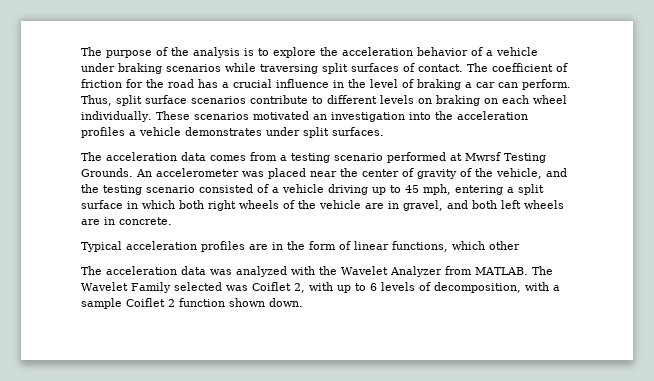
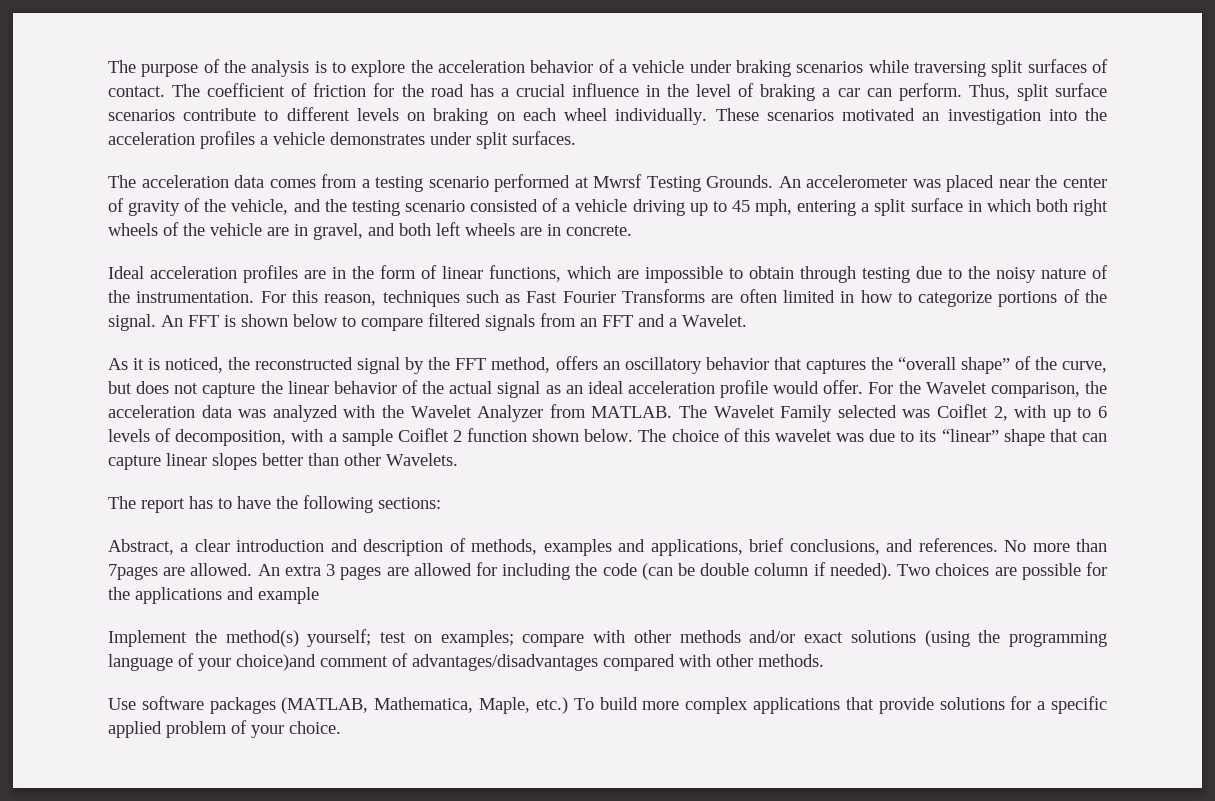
- Typical acceleration profiles are in the form of linear functions, which other
- The acceleration data was analyzed with the Wavelet Analyzer from MATLAB.
+ Ideal acceleration profiles are in the form of linear functions, which are impossible to obtain through testing due to the noisy nature of the instrumentation. For this reason, techniques such as Fast Fourier Transforms are often limited in how to categorize portions of the signal. An FFT is shown below to compare filtered signals from an FFT and a Wavelet.
+ As it is noticed, the reconstructed signal by the FFT method, offers an oscillatory behavior that captures the “overall shape” of the curve, but does not capture the linear behavior of the actual signal as an ideal acceleration profile would offer. For the Wavelet comparison, the acceleration data was analyzed with the Wavelet Analyzer from MATLAB.
- The Wavelet Family selected was Coiflet 2, with up to 6 levels of decomposition, with a sample Coiflet 2 function shown down.
+ The Wavelet Family selected was Coiflet 2, with up to 6 levels of decomposition, with a sample Coiflet 2 function shown below. The choice of this wavelet was due to its “linear” shape that can capture linear slopes better than other Wavelets.
+ The report has to have the following sections:
+ Abstract, a clear introduction and description of methods, examples and applications, brief conclusions, and references. No more than 7pages are allowed. An extra 3 pages are allowed for including the code (can be double column if needed). Two choices are possible for the applications and example
+ Implement the method(s) yourself; test on examples; compare with other methods and/or exact solutions (using the programming language of your choice)and comment of advantages/disadvantages compared with other methods.
+ Use software packages (MATLAB, Mathematica, Maple, etc.) To build more complex applications that provide solutions for a specific applied problem of your choice.

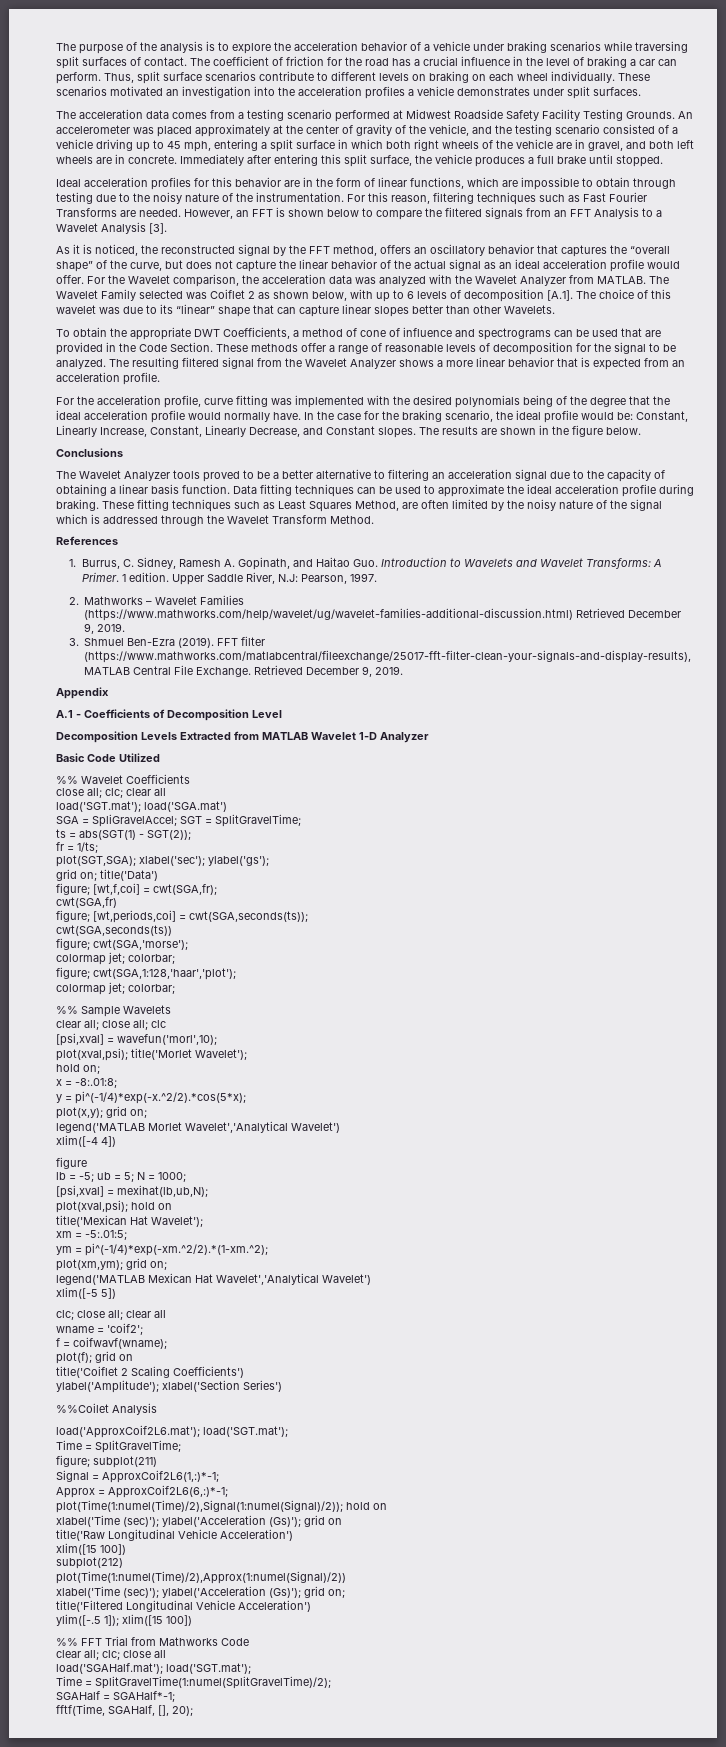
- The acceleration data comes from a testing scenario performed at Mwrsf Testing Grounds.
+ The acceleration data comes from a testing scenario performed at Midwest Roadside Safety Facility Testing Grounds.
- An accelerometer was placed near the center of gravity of the vehicle, and the testing scenario consisted of a vehicle driving up to 45 mph, entering a split surface in which both right wheels of the vehicle are in gravel, and both left wheels are in concrete.
+ An accelerometer was placed approximately at the center of gravity of the vehicle, and the testing scenario consisted of a vehicle driving up to 45 mph, entering a split surface in which both right wheels of the vehicle are in gravel, and both left wheels are in concrete. Immediately after entering this split surface, the vehicle produces a full brake until stopped.
- Ideal acceleration profiles are in the form of linear functions, which are impossible to obtain through testing due to the noisy nature of the instrumentation.
+ Ideal acceleration profiles for this behavior are in the form of linear functions, which are impossible to obtain through testing due to the noisy nature of the instrumentation.
- For this reason, techniques such as Fast Fourier Transforms are often limited in how to categorize portions of the signal. An FFT is shown below to compare filtered signals from an FFT and a Wavelet.
+ For this reason, filtering techniques such as Fast Fourier Transforms are needed. However, an FFT is shown below to compare the filtered signals from an FFT Analysis to a Wavelet Analysis [3].
- The Wavelet Family selected was Coiflet 2, with up to 6 levels of decomposition, with a sample Coiflet 2 function shown below. The choice of this wavelet was due to its “linear” shape that can capture linear slopes better than other Wavelets.
+ The Wavelet Family selected was Coiflet 2 as shown below, with up to 6 levels of decomposition [A.1]. The choice of this wavelet was due to its “linear” shape that can capture linear slopes better than other Wavelets.
- The report has to have the following sections:
- Abstract, a clear introduction and description of methods, examples and applications, brief conclusions, and references. No more than 7pages are allowed. An extra 3 pages are allowed for including the code (can be double column if needed). Two choices are possible for the applications and example
- Implement the method(s) yourself; test on examples; compare with other methods and/or exact solutions (using the programming language of your choice)and comment of advantages/disadvantages compared with other methods.
- Use software packages (MATLAB, Mathematica, Maple, etc.) To build more complex applications that provide solutions for a specific applied problem of your choice.
+ To obtain the appropriate DWT Coefficients, a method of cone of influence and spectrograms can be used that are provided in the Code Section. These methods offer a range of reasonable levels of decomposition for the signal to be analyzed. The resulting filtered signal from the Wavelet Analyzer shows a more linear behavior that is expected from an acceleration profile.
+ For the acceleration profile, curve fitting was implemented with the desired polynomials being of the degree that the ideal acceleration profile would normally have. In the case for the braking scenario, the ideal profile would be: Constant, Linearly Increase, Constant, Linearly Decrease, and Constant slopes. The results are shown in the figure below.
+ Conclusions
+ The Wavelet Analyzer tools proved to be a better alternative to filtering an acceleration signal due to the capacity of obtaining a linear basis function. Data fitting techniques can be used to approximate the ideal acceleration profile during braking. These fitting techniques such as Least Squares Method, are often limited by the noisy nature of the signal which is addressed through the Wavelet Transform Method.
+ References
+ 1. Burrus, C. Sidney, Ramesh A. Gopinath, and Haitao Guo. Introduction to Wavelets and Wavelet Transforms: A Primer. 1 edition. Upper Saddle River, N.J: Pearson, 1997.
+ 2. Mathworks – Wavelet Families (https://www.mathworks.com/help/wavelet/ug/wavelet-families-additional-discussion.html) Retrieved December 9, 2019.
+ 3. Shmuel Ben-Ezra (2019). FFT filter (https://www.mathworks.com/matlabcentral/fileexchange/25017-fft-filter-clean-your-signals-and-display-results), MATLAB Central File Exchange. Retrieved December 9, 2019.
+ Appendix
+ A.1 - Coefficients of Decomposition Level
+ Decomposition Levels Extracted from MATLAB Wavelet 1-D Analyzer
+ Basic Code Utilized
+ %% Wavelet Coefficients
+ close all; clc; clear all
+ load('SGT.mat'); load('SGA.mat')
+ SGA = SpliGravelAccel; SGT = SplitGravelTime;
+ ts = abs(SGT(1) - SGT(2));
+ fr = 1/ts;
+ plot(SGT,SGA); xlabel('sec'); ylabel('gs');
+ grid on; title('Data')
+ figure; [wt,f,coi] = cwt(SGA,fr);
+ cwt(SGA,fr)
+ figure; [wt,periods,coi] = cwt(SGA,seconds(ts));
+ cwt(SGA,seconds(ts))
+ figure; cwt(SGA,'morse');
+ colormap jet; colorbar;
+ figure; cwt(SGA,1:128,'haar','plot');
+ colormap jet; colorbar;
+ %% Sample Wavelets
+ clear all; close all; clc
+ [psi,xval] = wavefun('morl',10);
+ plot(xval,psi); title('Morlet Wavelet');
+ hold on;
+ x = -8:.01:8;
+ y = pi^(-1/4)*exp(-x.^2/2).*cos(5*x);
+ plot(x,y); grid on;
+ legend('MATLAB Morlet Wavelet','Analytical Wavelet')
+ xlim([-4 4])
+ figure
+ lb = -5; ub = 5; N = 1000;
+ [psi,xval] = mexihat(lb,ub,N);
+ plot(xval,psi); hold on
+ title('Mexican Hat Wavelet');
+ xm = -5:.01:5;
+ ym = pi^(-1/4)*exp(-xm.^2/2).*(1-xm.^2);
+ plot(xm,ym); grid on;
+ legend('MATLAB Mexican Hat Wavelet','Analytical Wavelet')
+ xlim([-5 5])
+ clc; close all; clear all
+ wname = 'coif2';
+ f = coifwavf(wname);
+ plot(f); grid on
+ title('Coiflet 2 Scaling Coefficients')
+ ylabel('Amplitude'); xlabel('Section Series')
+ %%Coilet Analysis
+ load('ApproxCoif2L6.mat'); load('SGT.mat');
+ Time = SplitGravelTime;
+ figure; subplot(211)
+ Signal = ApproxCoif2L6(1,:)*-1;
+ Approx = ApproxCoif2L6(6,:)*-1;
+ plot(Time(1:numel(Time)/2),Signal(1:numel(Signal)/2)); hold on
+ xlabel('Time (sec)'); ylabel('Acceleration (Gs)'); grid on
+ title('Raw Longitudinal Vehicle Acceleration')
+ xlim([15 100])
+ subplot(212)
+ plot(Time(1:numel(Time)/2),Approx(1:numel(Signal)/2))
+ xlabel('Time (sec)'); ylabel('Acceleration (Gs)'); grid on;
+ title('Filtered Longitudinal Vehicle Acceleration')
+ ylim([-.5 1]); xlim([15 100])
+ %% FFT Trial from Mathworks Code
+ clear all; clc; close all
+ load('SGAHalf.mat'); load('SGT.mat');
+ Time = SplitGravelTime(1:numel(SplitGravelTime)/2);
+ SGAHalf = SGAHalf*-1;
+ fftf(Time, SGAHalf, [], 20);

